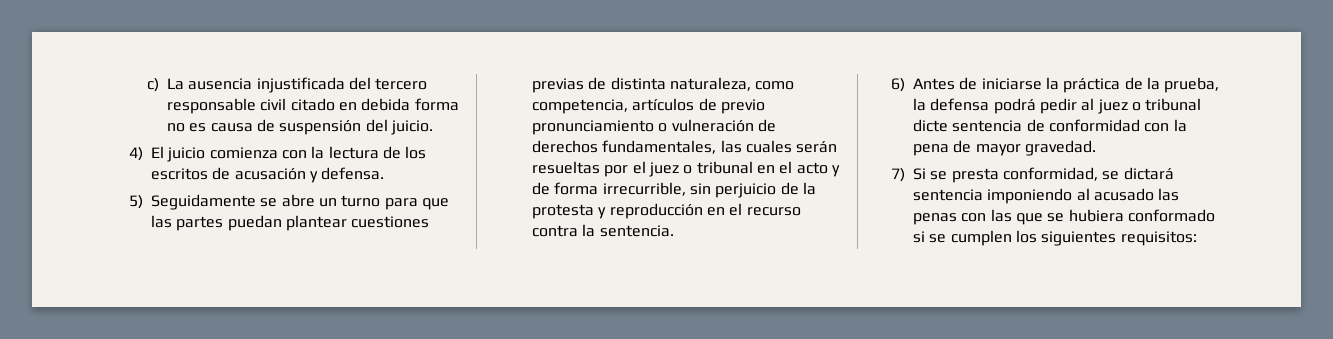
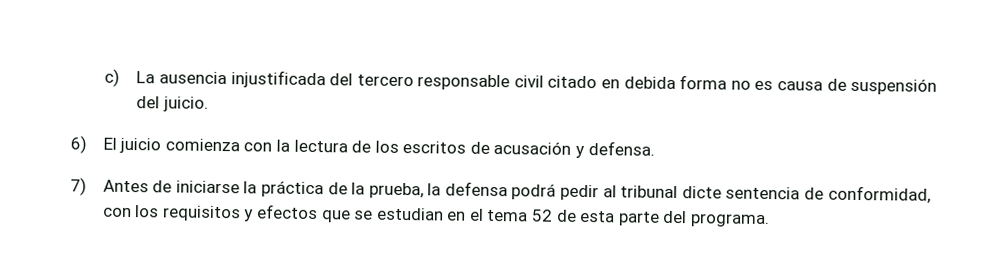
- 4) El juicio comienza con la lectura de los escritos de acusación y defensa.
+ 6) El juicio comienza con la lectura de los escritos de acusación y defensa.
- 5) Seguidamente se abre un turno para que las partes puedan plantear cuestiones previas de distinta naturaleza, como competencia, artículos de previo pronunciamiento o vulneración de derechos fundamentales, las cuales serán resueltas por el juez o tribunal en el acto y de forma irrecurrible, sin perjuicio de la protesta y reproducción en el recurso contra la sentencia.
- 6) Antes de iniciarse la práctica de la prueba, la defensa podrá pedir al juez o tribunal dicte sentencia de conformidad con la pena de mayor gravedad.
- 7) Si se presta conformidad, se dictará sentencia imponiendo al acusado las penas con las que se hubiera conformado si se cumplen los siguientes requisitos:
+ 7) Antes de iniciarse la práctica de la prueba, la defensa podrá pedir al tribunal dicte sentencia de conformidad, con los requisitos y efectos que se estudian en el tema 52 de esta parte del programa.

